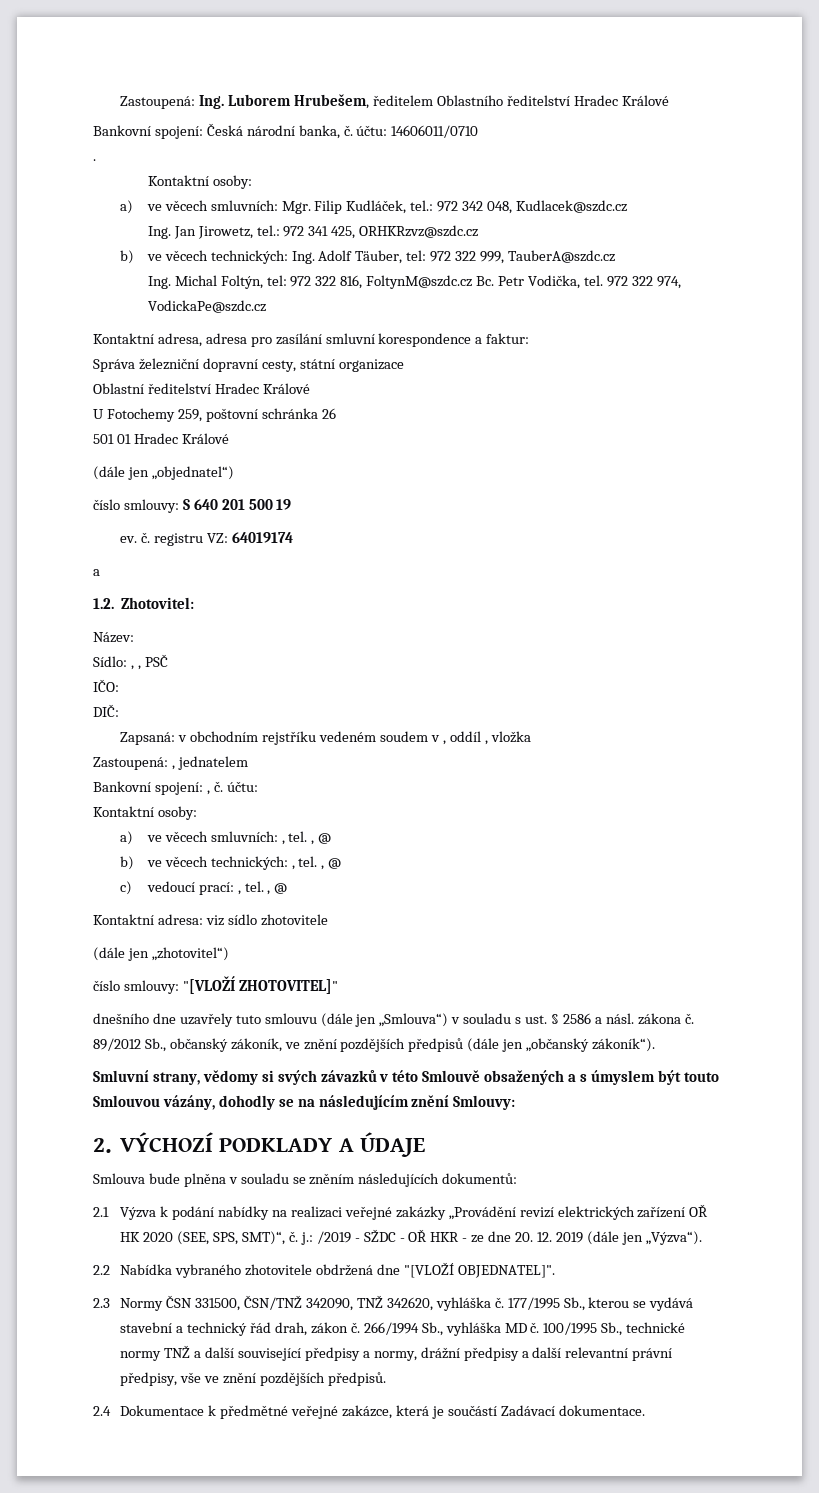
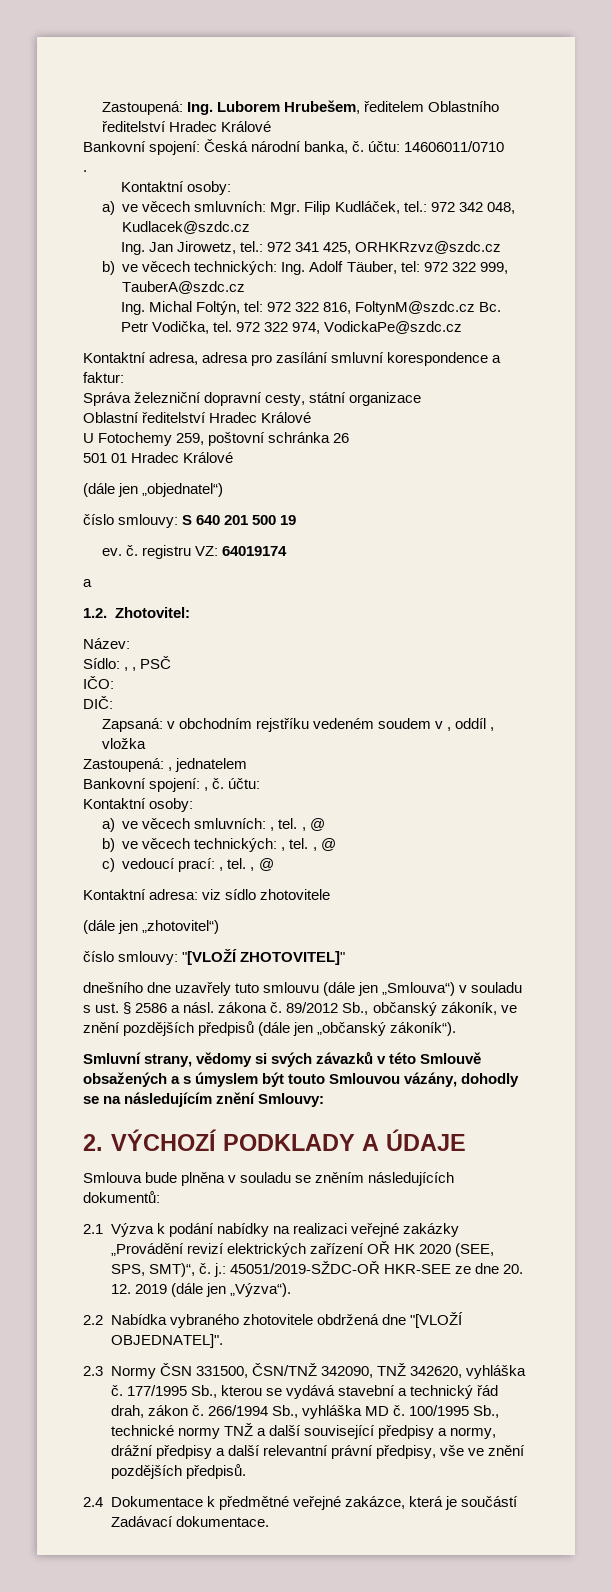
- 2.1 Výzva k podání nabídky na realizaci veřejné zakázky „Provádění revizí elektrických zařízení OŘ HK 2020 (SEE, SPS, SMT)“, č. j.: /2019 - SŽDC - OŘ HKR - ze dne 20. 12. 2019 (dále jen „Výzva“).
+ 2.1 Výzva k podání nabídky na realizaci veřejné zakázky „Provádění revizí elektrických zařízení OŘ HK 2020 (SEE, SPS, SMT)“, č. j.: 45051/2019-SŽDC-OŘ HKR-SEE ze dne 20. 12. 2019 (dále jen „Výzva“).

